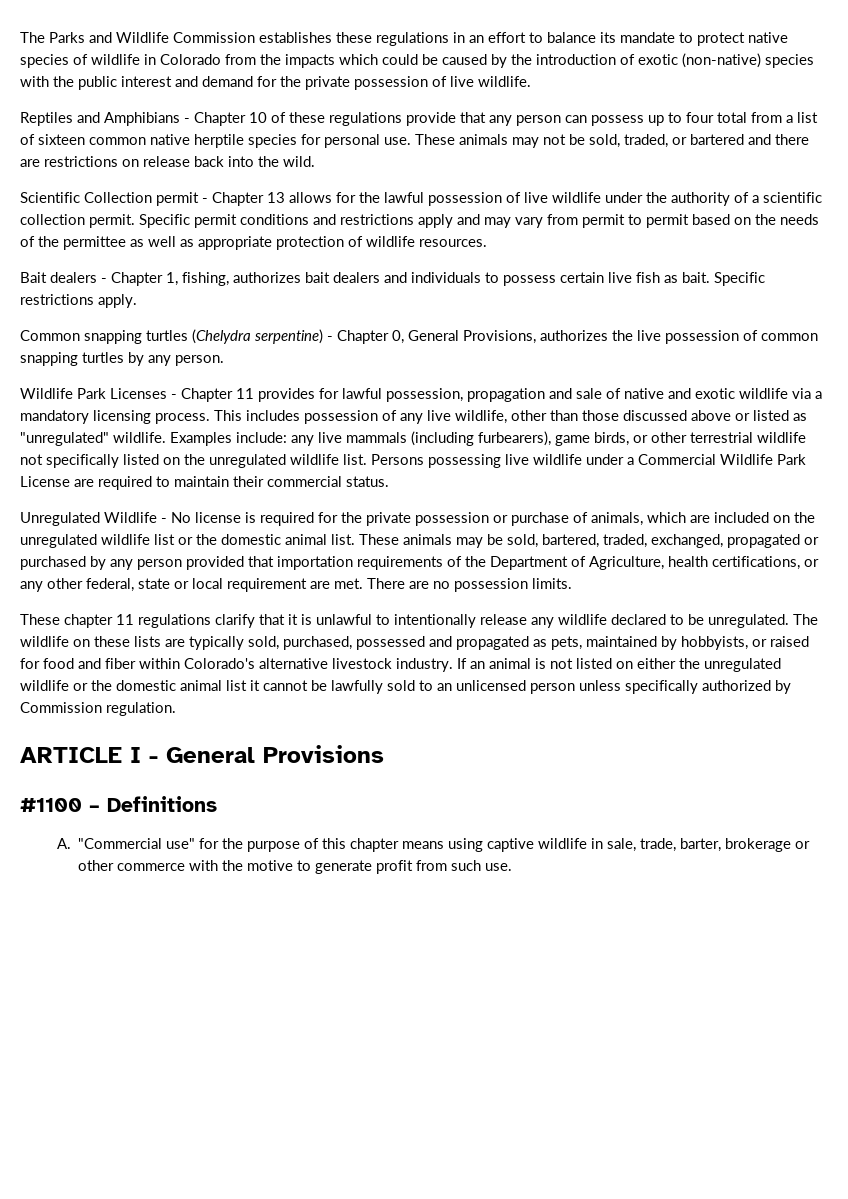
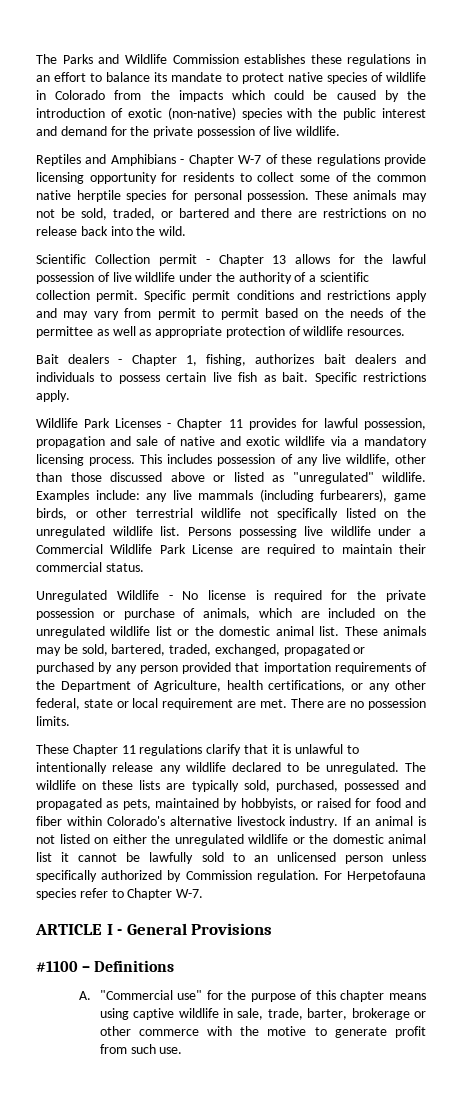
- Reptiles and Amphibians - Chapter 10 of these regulations provide that any person can possess up to four total from a list of sixteen common native herptile species for personal use.
+ Reptiles and Amphibians - Chapter W-7 of these regulations provide licensing opportunity for residents to collect some of the common native herptile species for personal possession.
- These animals may not be sold, traded, or bartered and there are restrictions on release back into the wild.
+ These animals may not be sold, traded, or bartered and there are restrictions on no release back into the wild.
- Common snapping turtles (Chelydra serpentine) - Chapter 0, General Provisions, authorizes the live possession of common snapping turtles by any person.
- These chapter 11 regulations clarify that it is unlawful to intentionally release any wildlife declared to be unregulated.
+ These Chapter 11 regulations clarify that it is unlawful to intentionally release any wildlife declared to be unregulated.
+ For Herpetofauna species refer to Chapter W-7.

